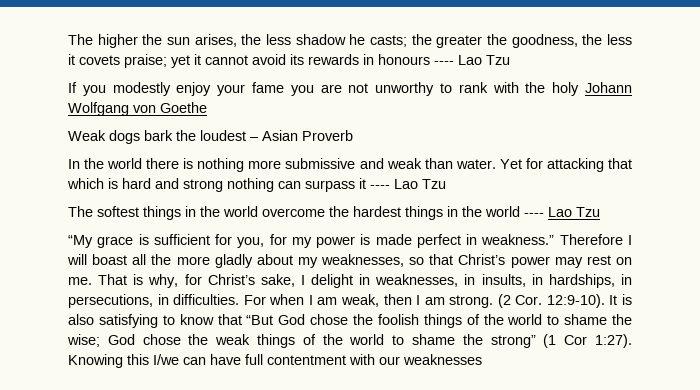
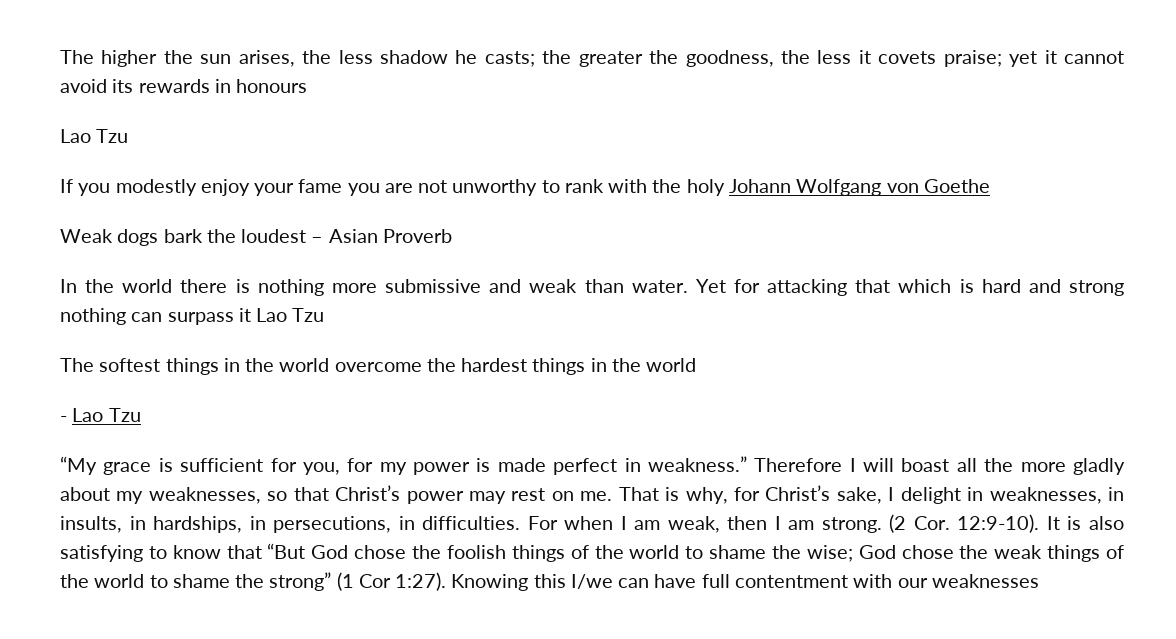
- The higher the sun arises, the less shadow he casts; the greater the goodness, the less it covets praise; yet it cannot avoid its rewards in honours ---- Lao Tzu
+ The higher the sun arises, the less shadow he casts; the greater the goodness, the less it covets praise; yet it cannot avoid its rewards in honours
+ Lao Tzu
- Yet for attacking that which is hard and strong nothing can surpass it ---- Lao Tzu
+ Yet for attacking that which is hard and strong nothing can surpass it Lao Tzu
- The softest things in the world overcome the hardest things in the world ---- Lao Tzu
+ The softest things in the world overcome the hardest things in the world
+ - Lao Tzu

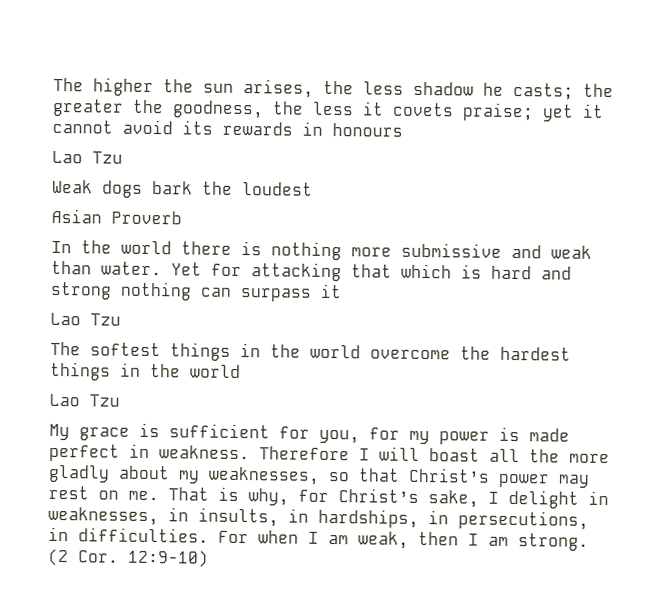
- If you modestly enjoy your fame you are not unworthy to rank with the holy Johann Wolfgang von Goethe
- Weak dogs bark the loudest – Asian Proverb
+ Weak dogs bark the loudest
+ Asian Proverb
- Yet for attacking that which is hard and strong nothing can surpass it Lao Tzu
+ Yet for attacking that which is hard and strong nothing can surpass it
+ Lao Tzu
  The softest things in the world overcome the hardest things in the world
- - Lao Tzu
- “My grace is sufficient for you, for my power is made perfect in weakness.”
+ Lao Tzu
+ My grace is sufficient for you, for my power is made perfect in weakness.
- (2 Cor. 12:9-10). It is also satisfying to know that “But God chose the foolish things of the world to shame the wise; God chose the weak things of the world to shame the strong” (1 Cor 1:27). Knowing this I/we can have full contentment with our weaknesses
+ (2 Cor. 12:9-10)

